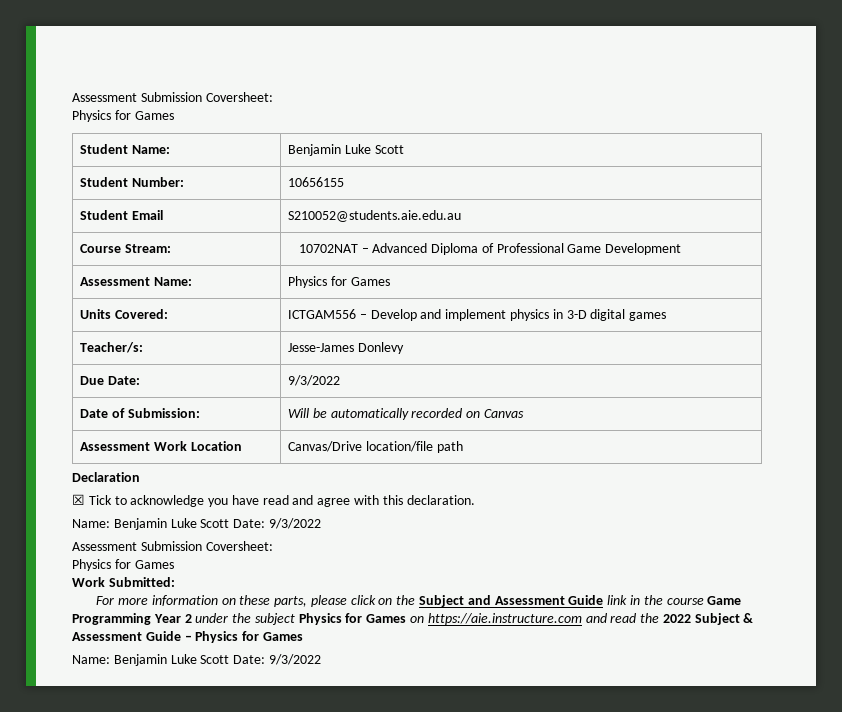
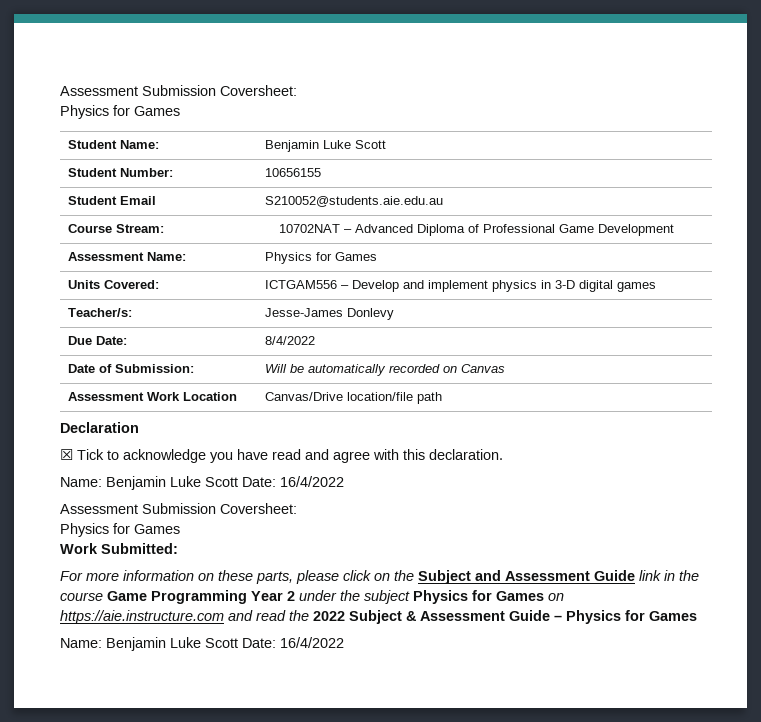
- Due Date: | 9/3/2022
+ Due Date: | 8/4/2022
  ☒ Tick to acknowledge you have read and agree with this declaration.
- Name: Benjamin Luke Scott Date: 9/3/2022
+ Name: Benjamin Luke Scott Date: 16/4/2022
  For more information on these parts, please click on the Subject and Assessment Guide link in the course Game Programming Year 2 under the subject Physics for Games on https://aie.instructure.com and read the 2022 Subject & Assessment Guide – Physics for Games
- Name: Benjamin Luke Scott Date: 9/3/2022
+ Name: Benjamin Luke Scott Date: 16/4/2022

